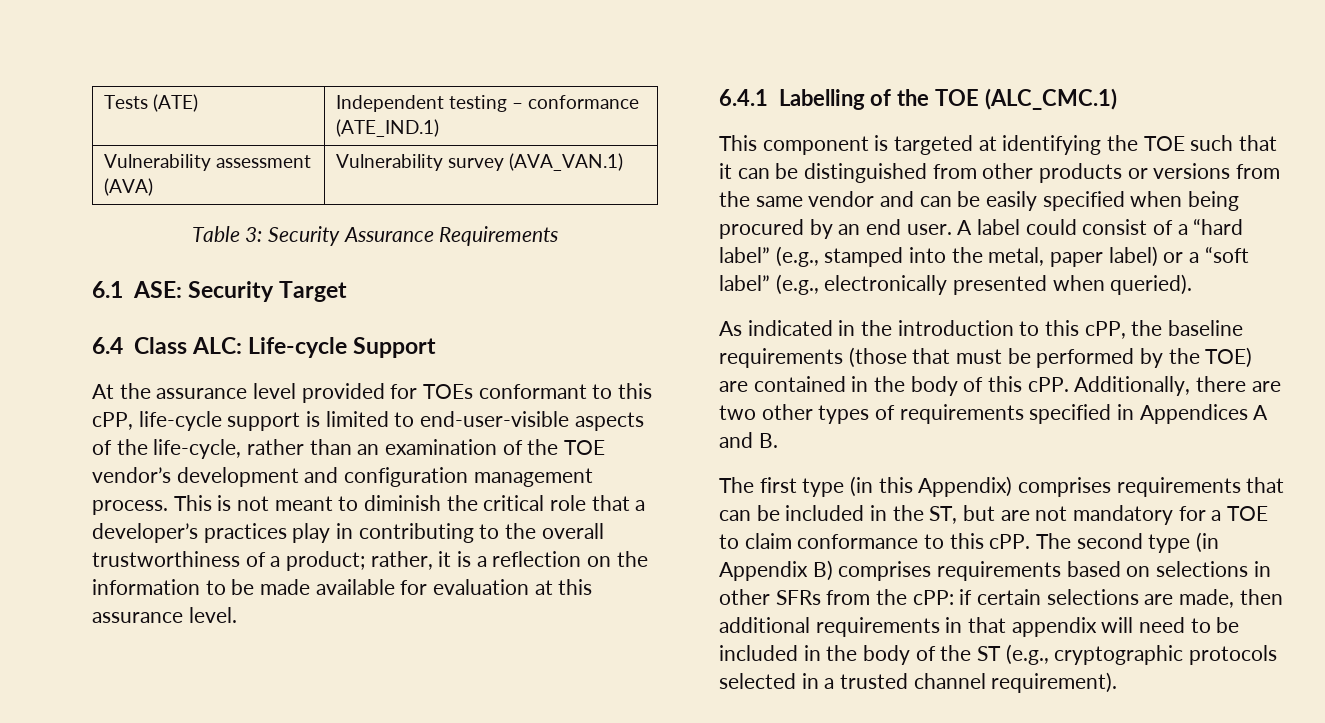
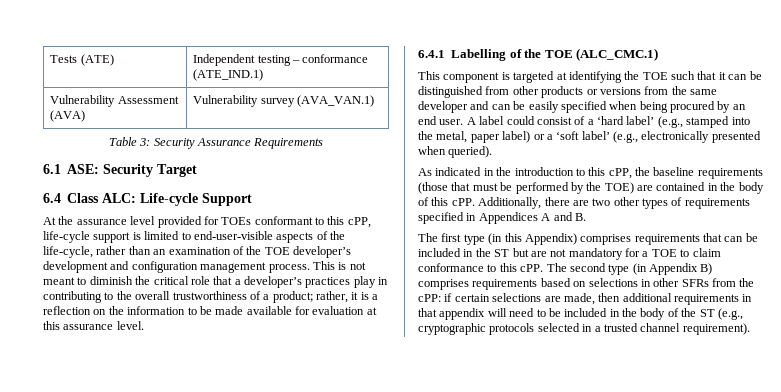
- Vulnerability assessment (AVA) | Vulnerability survey (AVA_VAN.1)
+ Vulnerability Assessment (AVA) | Vulnerability survey (AVA_VAN.1)
- At the assurance level provided for TOEs conformant to this cPP, life-cycle support is limited to end-user-visible aspects of the life-cycle, rather than an examination of the TOE vendor’s development and configuration management process.
+ At the assurance level provided for TOEs conformant to this cPP, life-cycle support is limited to end-user-visible aspects of the life-cycle, rather than an examination of the TOE developer’s development and configuration management process.
- This component is targeted at identifying the TOE such that it can be distinguished from other products or versions from the same vendor and can be easily specified when being procured by an end user.
+ This component is targeted at identifying the TOE such that it can be distinguished from other products or versions from the same developer and can be easily specified when being procured by an end user.
- A label could consist of a “hard label” (e.g., stamped into the metal, paper label) or a “soft label” (e.g., electronically presented when queried).
+ A label could consist of a ‘hard label’ (e.g., stamped into the metal, paper label) or a ‘soft label’ (e.g., electronically presented when queried).
- The first type (in this Appendix) comprises requirements that can be included in the ST, but are not mandatory for a TOE to claim conformance to this cPP.
+ The first type (in this Appendix) comprises requirements that can be included in the ST but are not mandatory for a TOE to claim conformance to this cPP.

